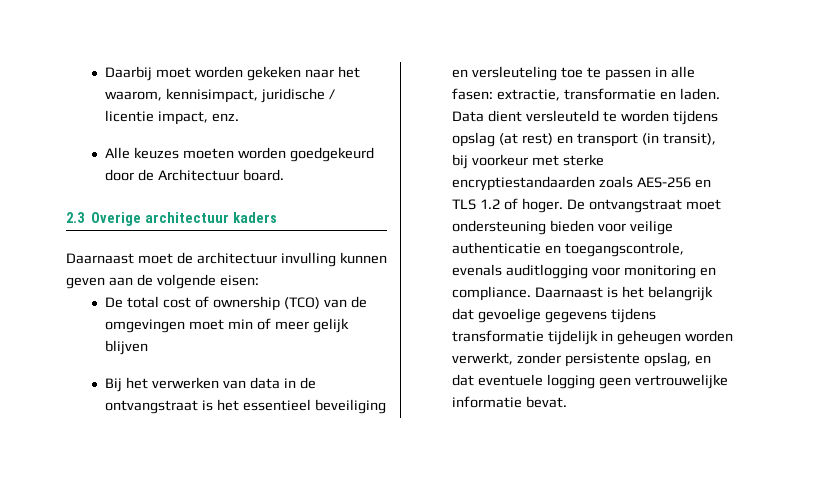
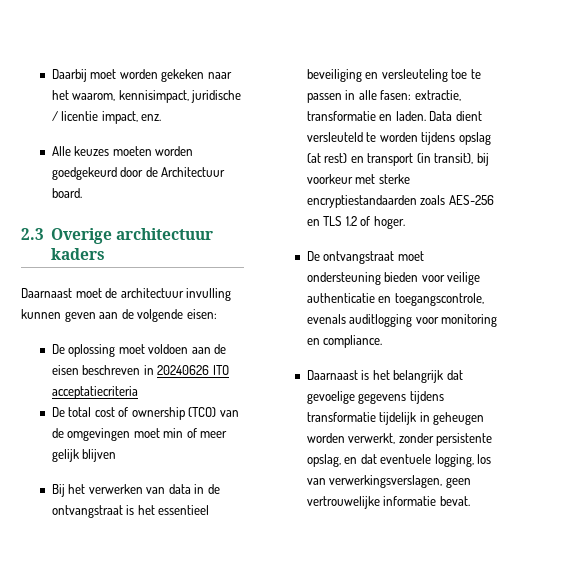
+ De oplossing moet voldoen aan de eisen beschreven in 20240626 ITO acceptatiecriteria
- Data dient versleuteld te worden tijdens opslag (at rest) en transport (in transit), bij voorkeur met sterke encryptiestandaarden zoals AES-256 en TLS 1.2 of hoger. De ontvangstraat moet ondersteuning bieden voor veilige authenticatie en toegangscontrole, evenals auditlogging voor monitoring en compliance. Daarnaast is het belangrijk dat gevoelige gegevens tijdens transformatie tijdelijk in geheugen worden verwerkt, zonder persistente opslag, en dat eventuele logging geen vertrouwelijke informatie bevat.
+ Data dient versleuteld te worden tijdens opslag (at rest) en transport (in transit), bij voorkeur met sterke encryptiestandaarden zoals AES-256 en TLS 1.2 of hoger.
+ De ontvangstraat moet ondersteuning bieden voor veilige authenticatie en toegangscontrole, evenals auditlogging voor monitoring en compliance.
+ Daarnaast is het belangrijk dat gevoelige gegevens tijdens transformatie tijdelijk in geheugen worden verwerkt, zonder persistente opslag, en dat eventuele logging, los van verwerkingsverslagen, geen vertrouwelijke informatie bevat.

